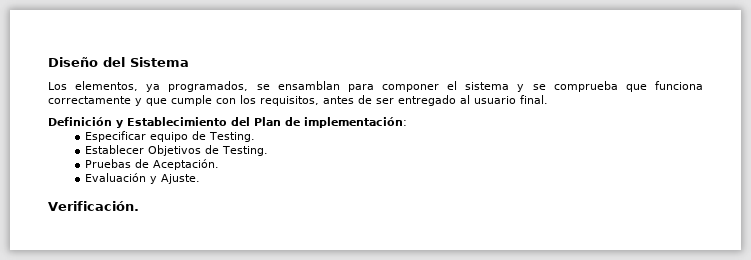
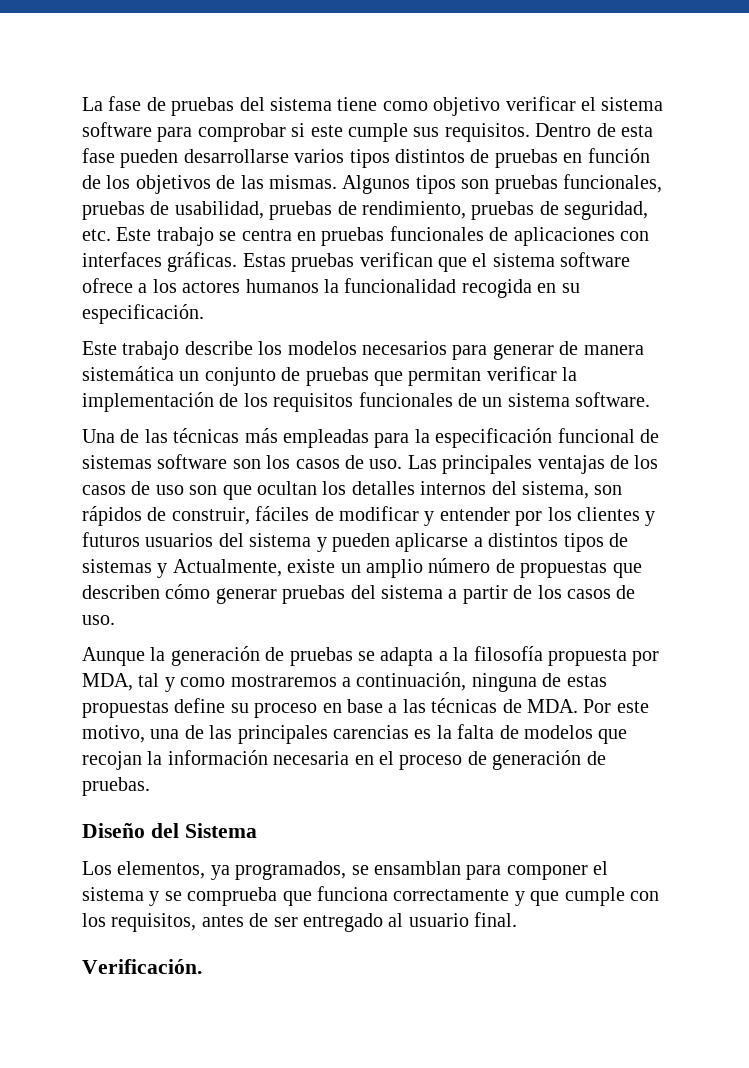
+ La fase de pruebas del sistema tiene como objetivo verificar el sistema software para comprobar si este cumple sus requisitos. Dentro de esta fase pueden desarrollarse varios tipos distintos de pruebas en función de los objetivos de las mismas. Algunos tipos son pruebas funcionales, pruebas de usabilidad, pruebas de rendimiento, pruebas de seguridad, etc. Este trabajo se centra en pruebas funcionales de aplicaciones con interfaces gráficas. Estas pruebas verifican que el sistema software ofrece a los actores humanos la funcionalidad recogida en su especificación.
+ Este trabajo describe los modelos necesarios para generar de manera sistemática un conjunto de pruebas que permitan verificar la implementación de los requisitos funcionales de un sistema software.
+ Una de las técnicas más empleadas para la especificación funcional de sistemas software son los casos de uso. Las principales ventajas de los casos de uso son que ocultan los detalles internos del sistema, son rápidos de construir, fáciles de modificar y entender por los clientes y futuros usuarios del sistema y pueden aplicarse a distintos tipos de sistemas y Actualmente, existe un amplio número de propuestas que describen cómo generar pruebas del sistema a partir de los casos de uso.
+ Aunque la generación de pruebas se adapta a la filosofía propuesta por MDA, tal y como mostraremos a continuación, ninguna de estas propuestas define su proceso en base a las técnicas de MDA. Por este motivo, una de las principales carencias es la falta de modelos que recojan la información necesaria en el proceso de generación de pruebas.
- Definición y Establecimiento del Plan de implementación:
- Especificar equipo de Testing.
- Establecer Objetivos de Testing.
- Pruebas de Aceptación.
- Evaluación y Ajuste.

